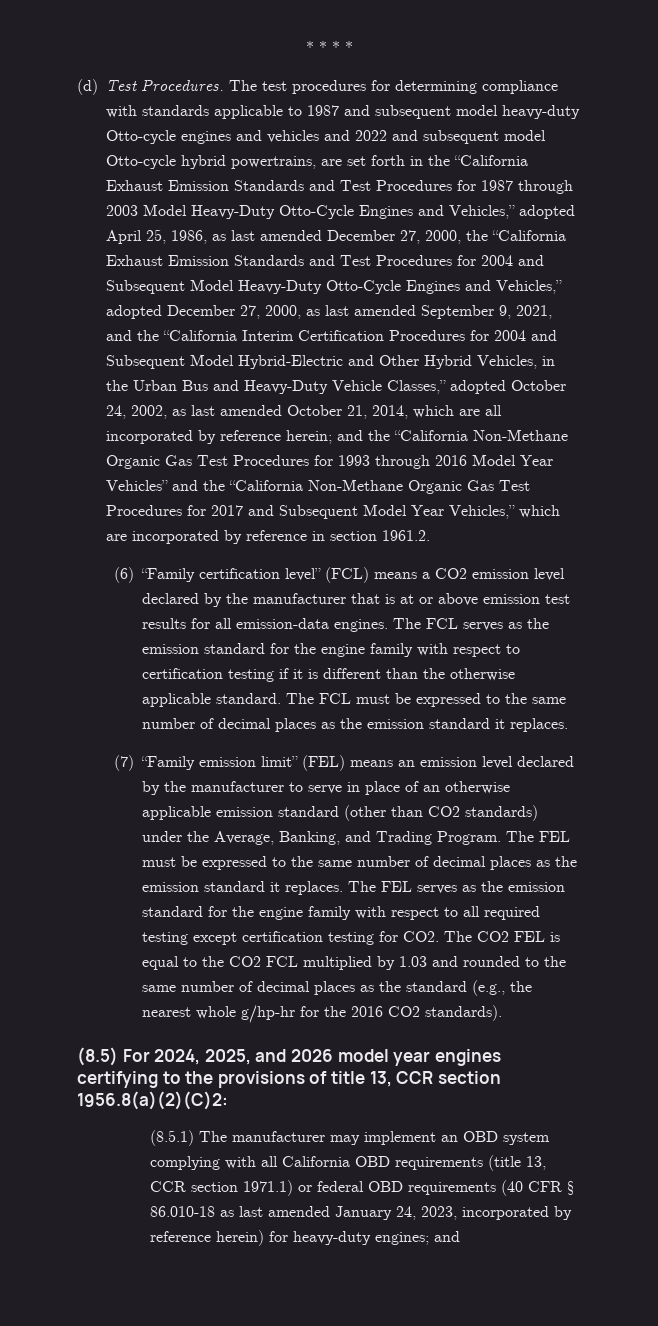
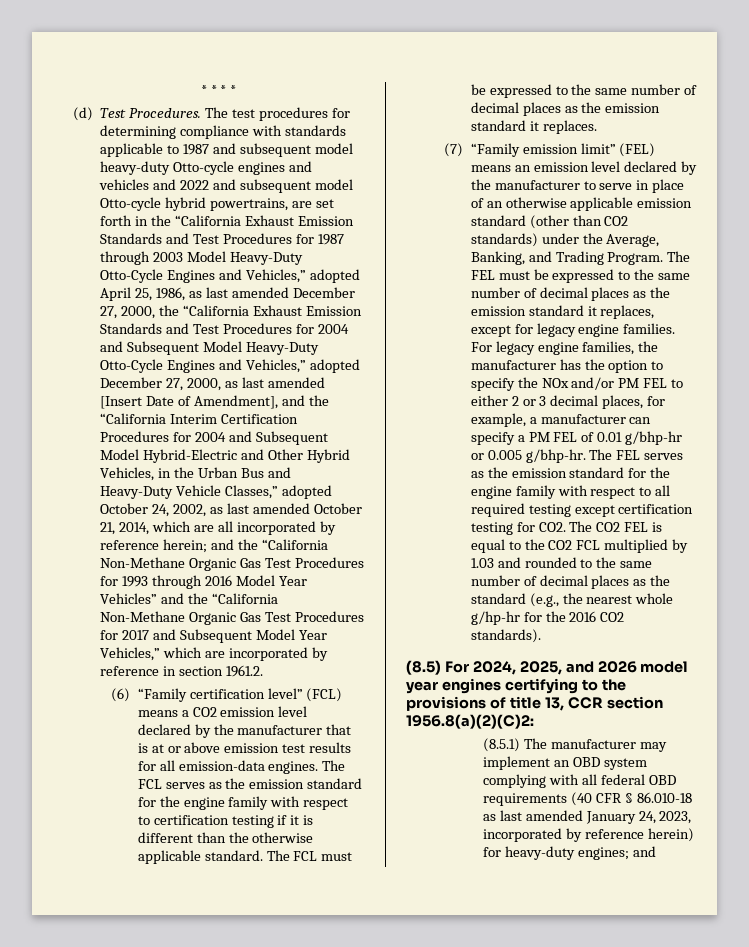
- The test procedures for determining compliance with standards applicable to 1987 and subsequent model heavy-duty Otto-cycle engines and vehicles and 2022 and subsequent model Otto-cycle hybrid powertrains, are set forth in the “California Exhaust Emission Standards and Test Procedures for 1987 through 2003 Model Heavy-Duty Otto-Cycle Engines and Vehicles,” adopted April 25, 1986, as last amended December 27, 2000, the “California Exhaust Emission Standards and Test Procedures for 2004 and Subsequent Model Heavy-Duty Otto-Cycle Engines and Vehicles,” adopted December 27, 2000, as last amended September 9, 2021, and the “California Interim Certification Procedures for 2004 and Subsequent Model Hybrid-Electric and Other Hybrid Vehicles, in the Urban Bus and Heavy-Duty Vehicle Classes,” adopted October 24, 2002, as last amended October 21, 2014, which are all incorporated by reference herein;
+ The test procedures for determining compliance with standards applicable to 1987 and subsequent model heavy-duty Otto-cycle engines and vehicles and 2022 and subsequent model Otto-cycle hybrid powertrains, are set forth in the “California Exhaust Emission Standards and Test Procedures for 1987 through 2003 Model Heavy-Duty Otto-Cycle Engines and Vehicles,” adopted April 25, 1986, as last amended December 27, 2000, the “California Exhaust Emission Standards and Test Procedures for 2004 and Subsequent Model Heavy-Duty Otto-Cycle Engines and Vehicles,” adopted December 27, 2000, as last amended [Insert Date of Amendment], and the “California Interim Certification Procedures for 2004 and Subsequent Model Hybrid-Electric and Other Hybrid Vehicles, in the Urban Bus and Heavy-Duty Vehicle Classes,” adopted October 24, 2002, as last amended October 21, 2014, which are all incorporated by reference herein;
- The FEL must be expressed to the same number of decimal places as the emission standard it replaces.
+ The FEL must be expressed to the same number of decimal places as the emission standard it replaces, except for legacy engine families. For legacy engine families, the manufacturer has the option to specify the NOx and/or PM FEL to either 2 or 3 decimal places, for example, a manufacturer can specify a PM FEL of 0.01 g/bhp-hr or 0.005 g/bhp-hr.
- (8.5.1) The manufacturer may implement an OBD system complying with all California OBD requirements (title 13, CCR section 1971.1) or federal OBD requirements (40 CFR § 86.010-18 as last amended January 24, 2023, incorporated by reference herein) for heavy-duty engines; and
+ (8.5.1) The manufacturer may implement an OBD system complying with all federal OBD requirements (40 CFR § 86.010-18 as last amended January 24, 2023, incorporated by reference herein) for heavy-duty engines; and

